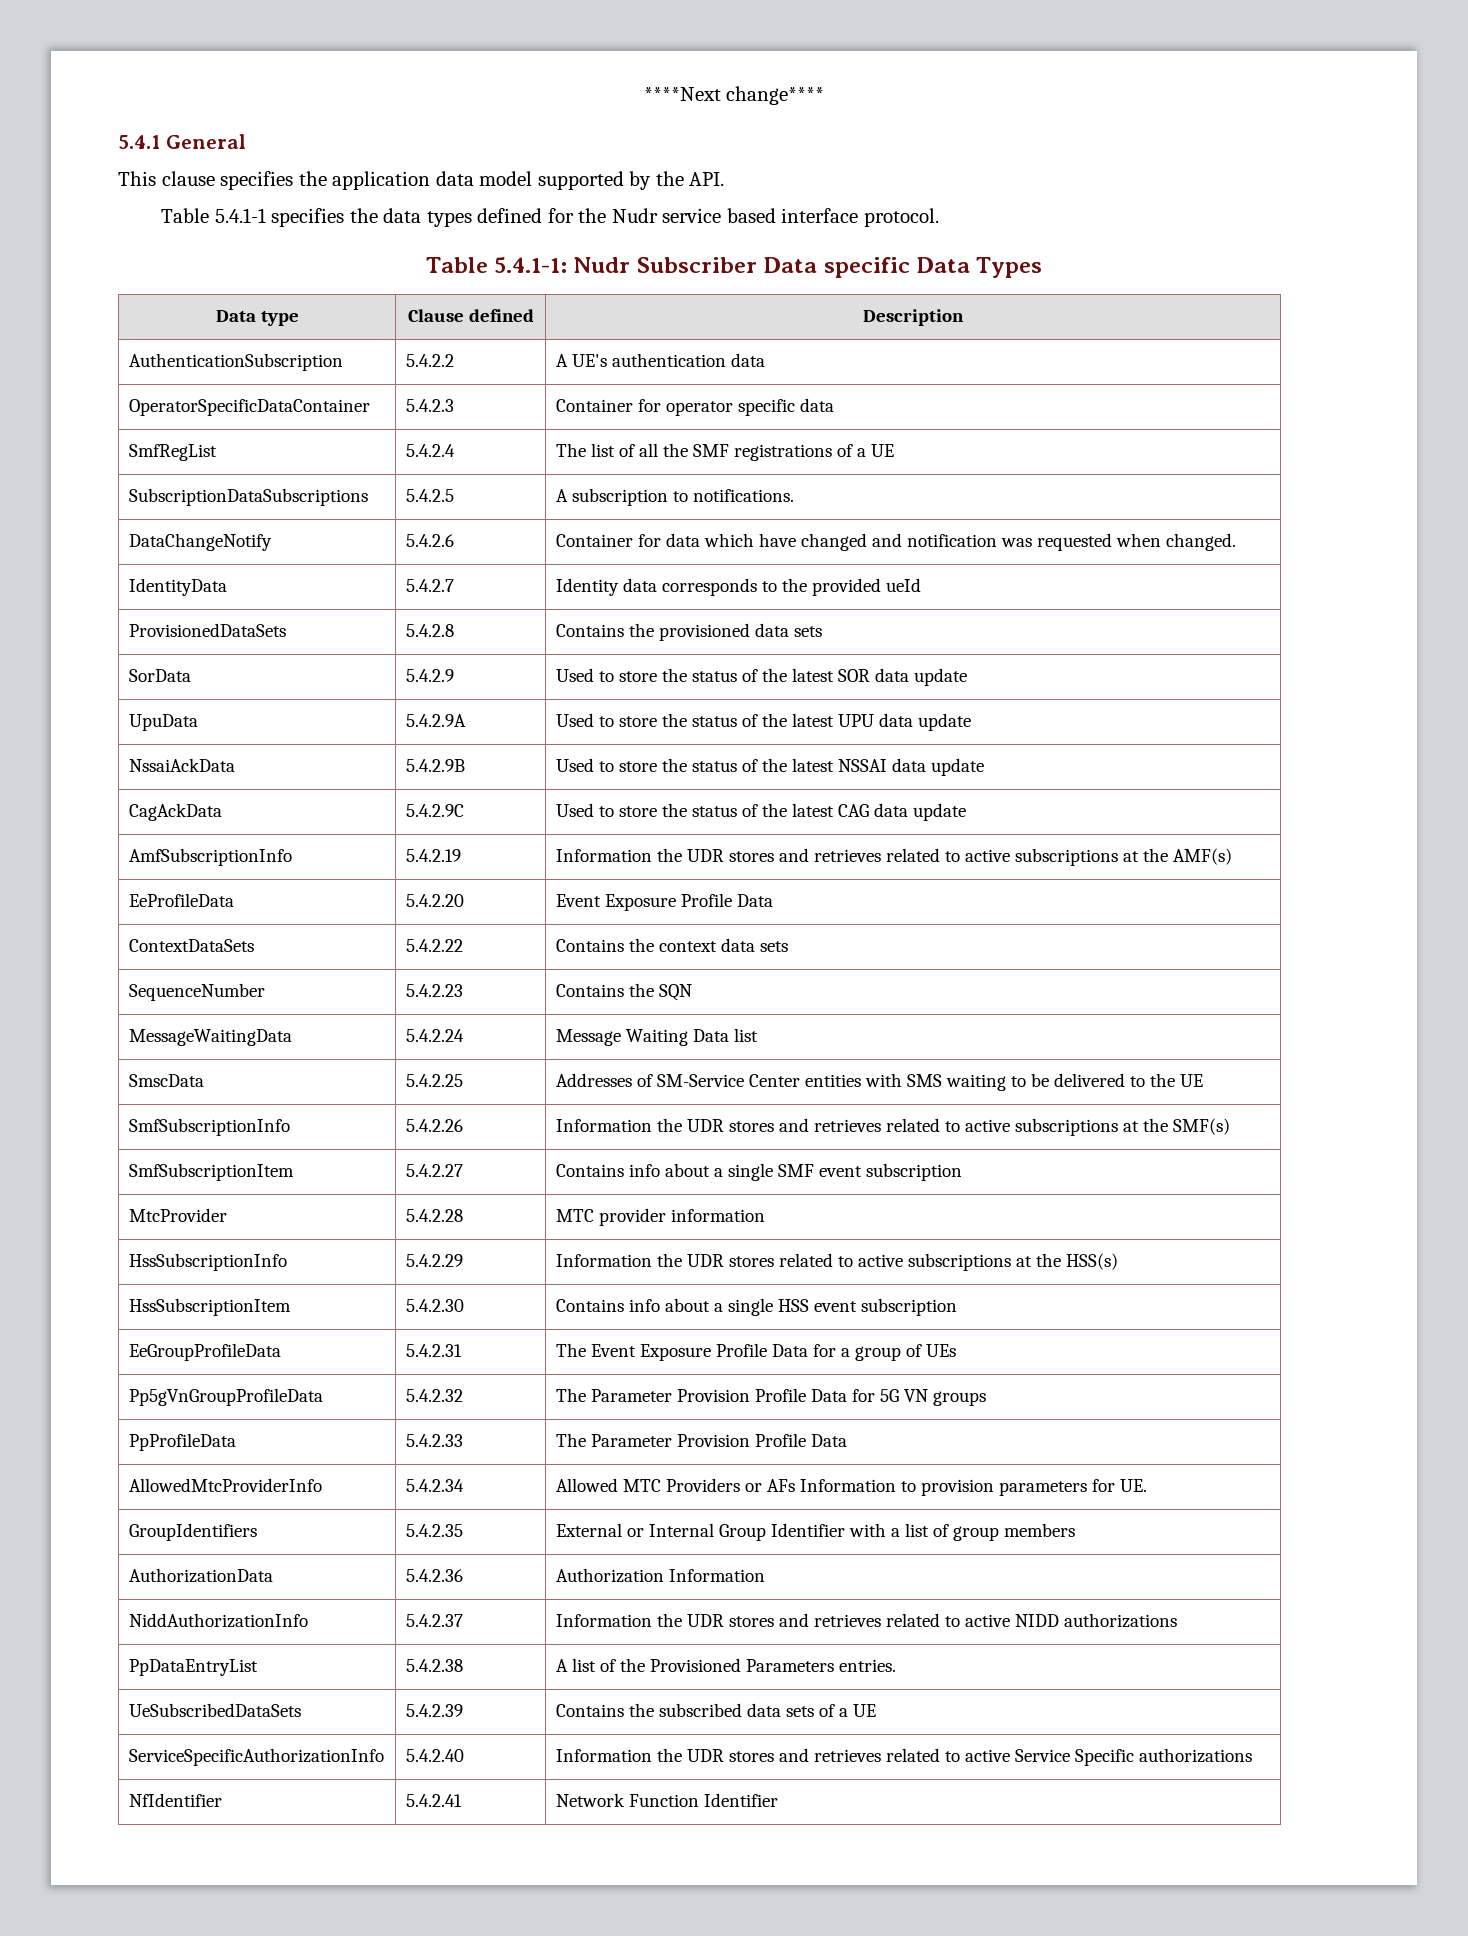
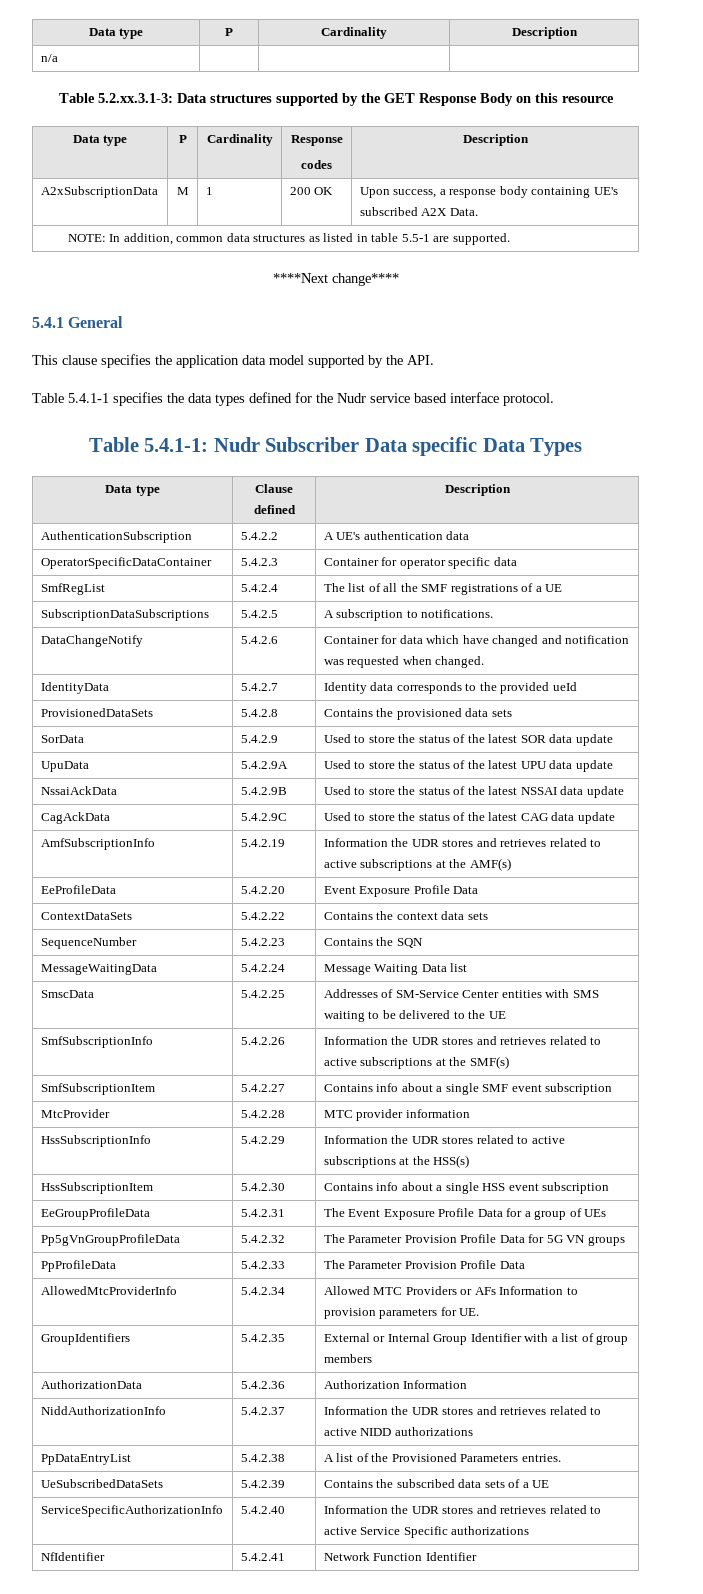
+ Data type | P | Cardinality | Description
+ n/a | | |
+ Table 5.2.xx.3.1-3: Data structures supported by the GET Response Body on this resource
+ Data type | P | Cardinality | Response
+ codes | Description
+ A2xSubscriptionData | M | 1 | 200 OK | Upon success, a response body containing UE's subscribed A2X Data.
+ NOTE: In addition, common data structures as listed in table 5.5-1 are supported.

